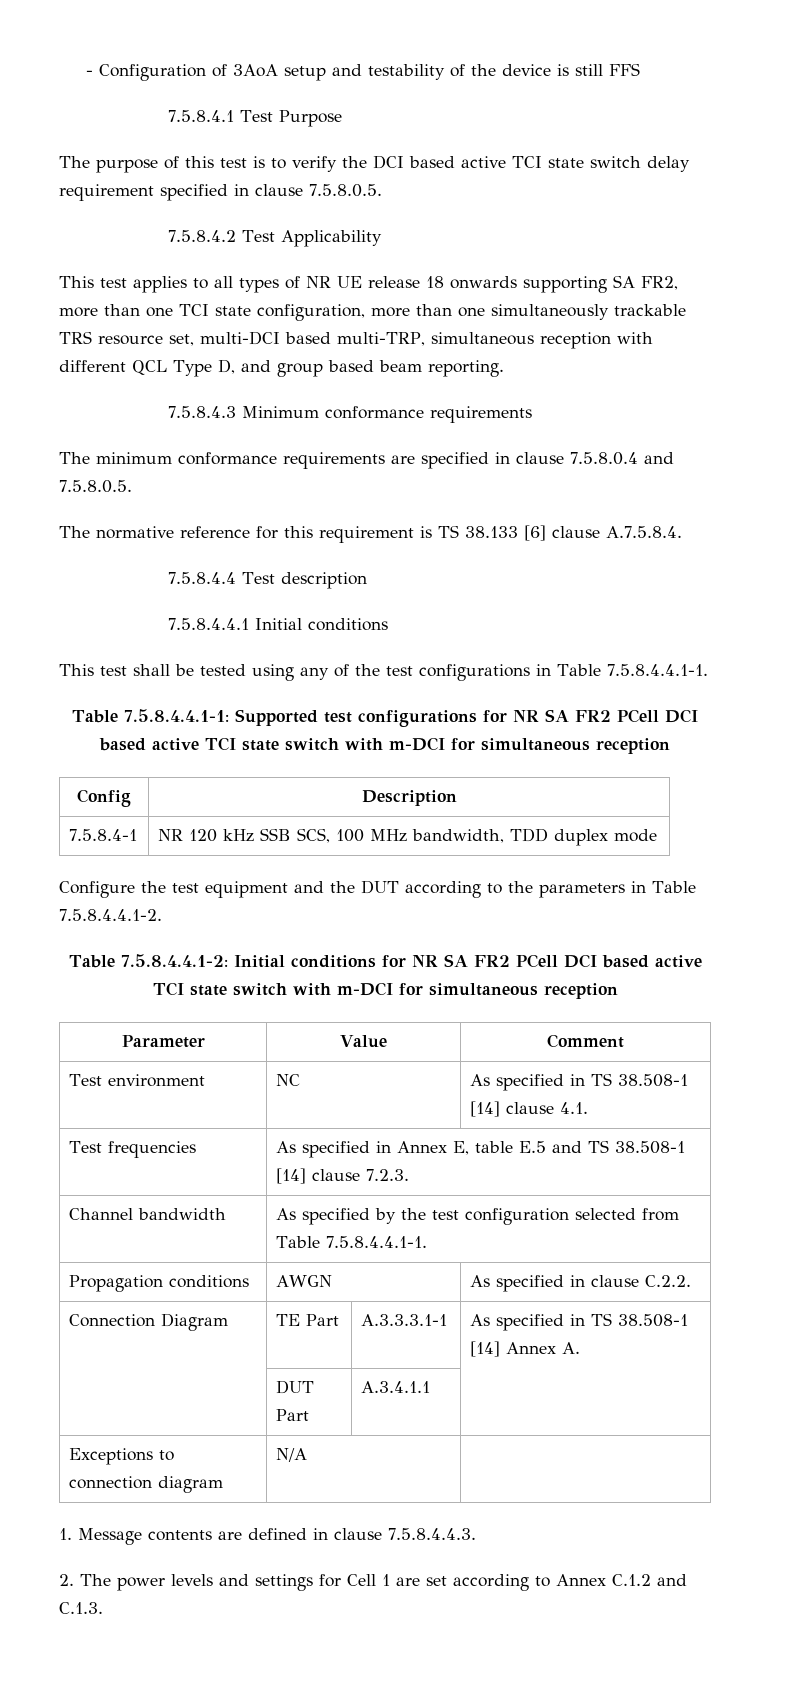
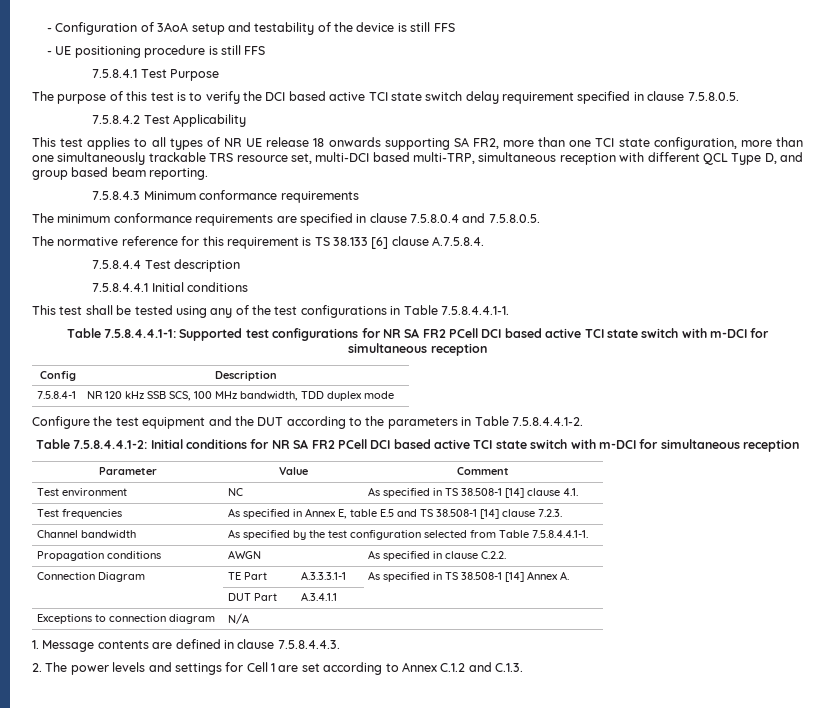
+ - UE positioning procedure is still FFS

